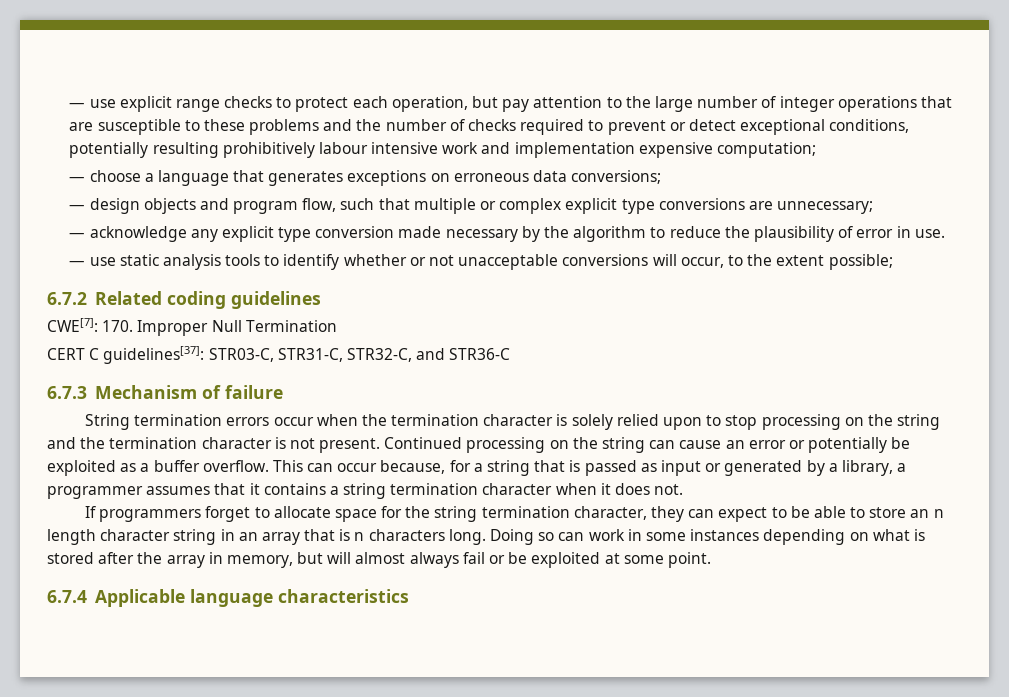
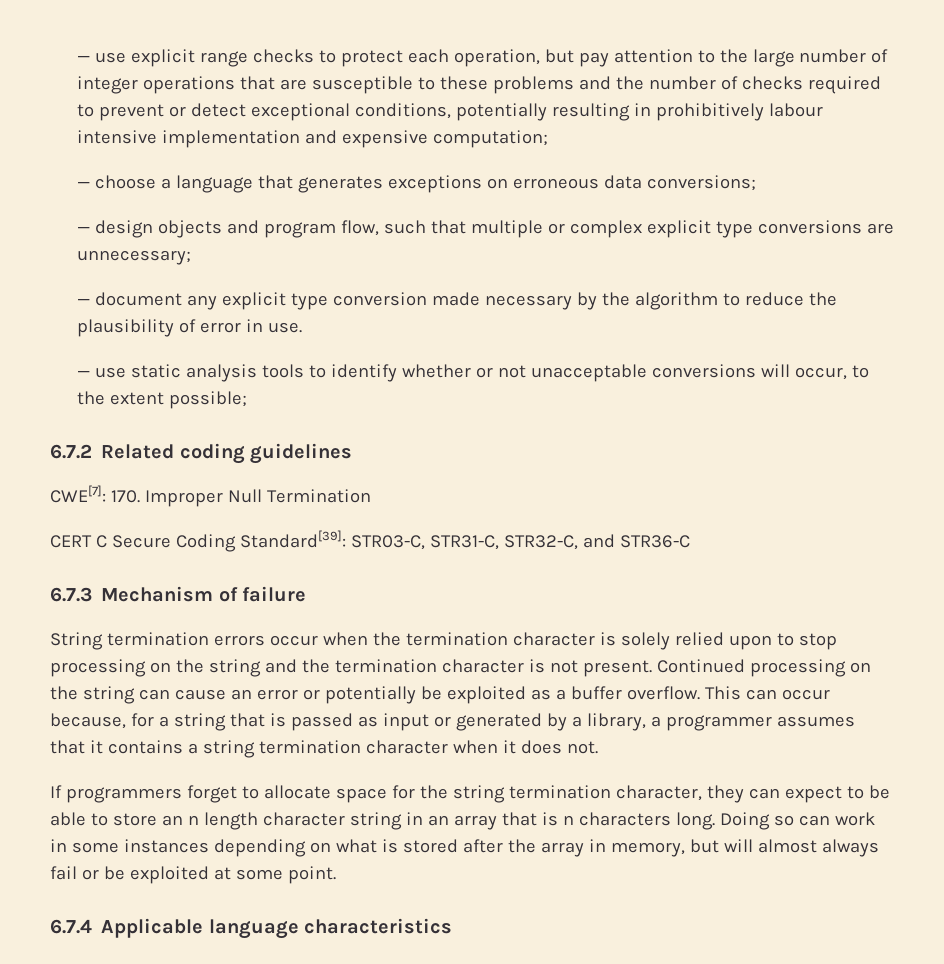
- — use explicit range checks to protect each operation, but pay attention to the large number of integer operations that are susceptible to these problems and the number of checks required to prevent or detect exceptional conditions, potentially resulting prohibitively labour intensive work and implementation expensive computation;
+ — use explicit range checks to protect each operation, but pay attention to the large number of integer operations that are susceptible to these problems and the number of checks required to prevent or detect exceptional conditions, potentially resulting in prohibitively labour intensive implementation and expensive computation;
- — acknowledge any explicit type conversion made necessary by the algorithm to reduce the plausibility of error in use.
+ — document any explicit type conversion made necessary by the algorithm to reduce the plausibility of error in use.
- CERT C guidelines[37]: STR03-C, STR31-C, STR32-C, and STR36-C
+ CERT C Secure Coding Standard[39]: STR03-C, STR31-C, STR32-C, and STR36-C

